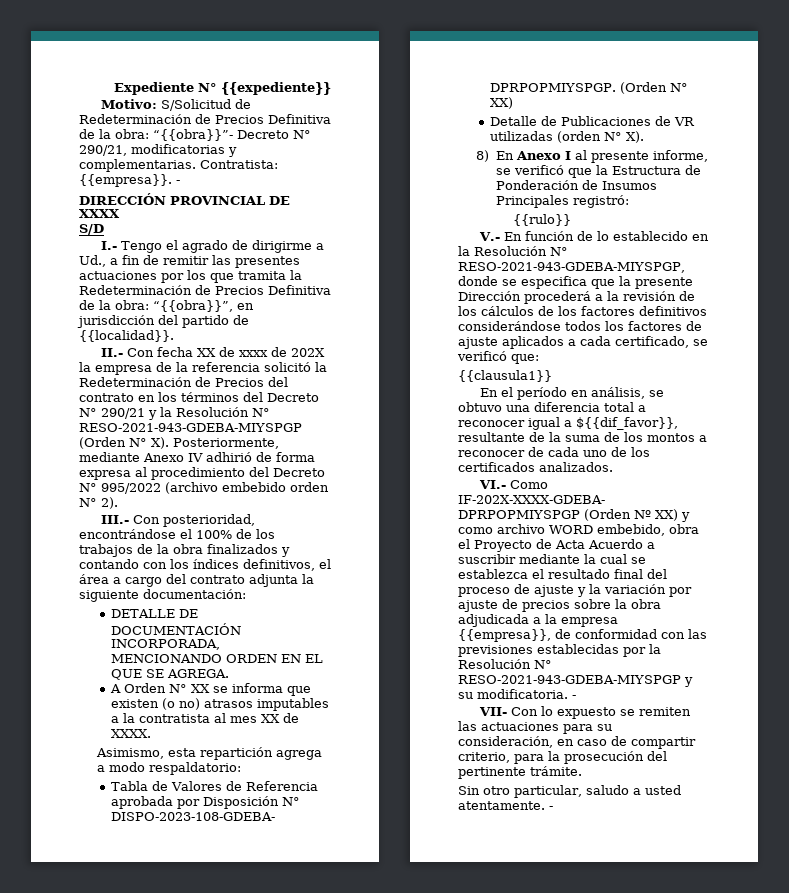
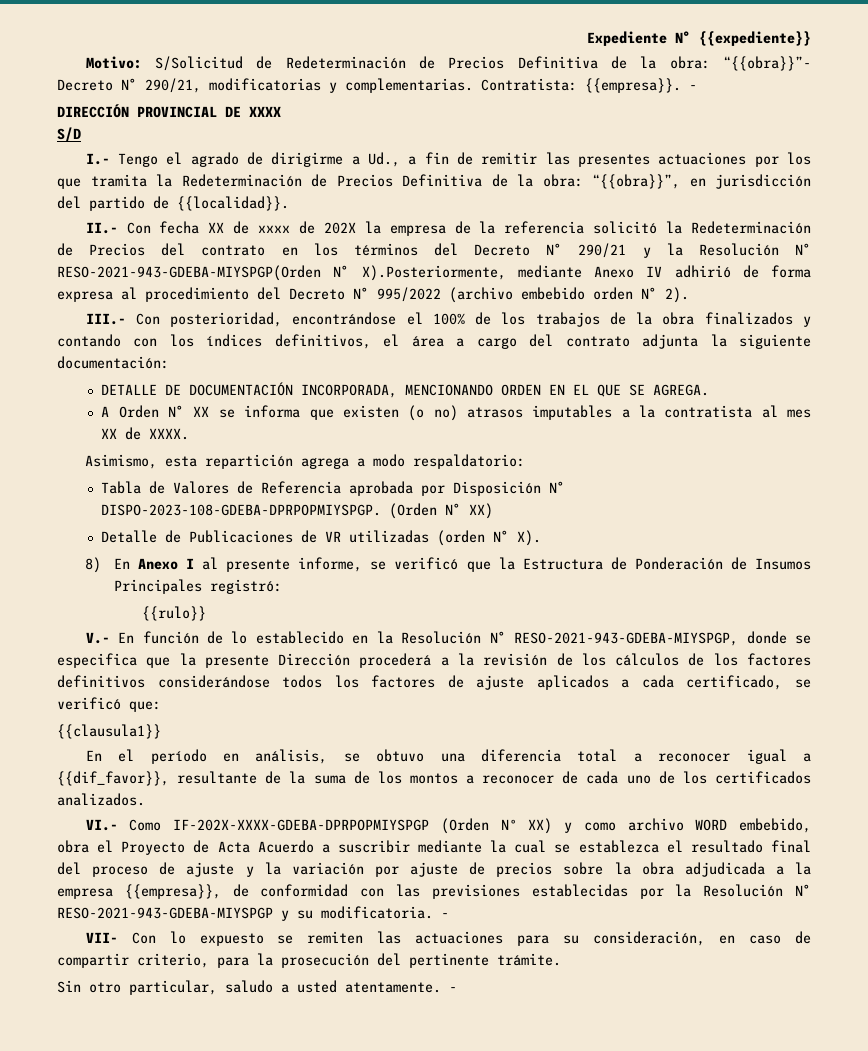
- II.- Con fecha XX de xxxx de 202X la empresa de la referencia solicitó la Redeterminación de Precios del contrato en los términos del Decreto N° 290/21 y la Resolución N° RESO-2021-943-GDEBA-MIYSPGP (Orden N° X). Posteriormente, mediante Anexo IV adhirió de forma expresa al procedimiento del Decreto N° 995/2022 (archivo embebido orden N° 2).
+ II.- Con fecha XX de xxxx de 202X la empresa de la referencia solicitó la Redeterminación de Precios del contrato en los términos del Decreto N° 290/21 y la Resolución N° RESO-2021-943-GDEBA-MIYSPGP(Orden N° X).Posteriormente, mediante Anexo IV adhirió de forma expresa al procedimiento del Decreto N° 995/2022 (archivo embebido orden N° 2).
- En el período en análisis, se obtuvo una diferencia total a reconocer igual a ${{dif_favor}}, resultante de la suma de los montos a reconocer de cada uno de los certificados analizados.
+ En el período en análisis, se obtuvo una diferencia total a reconocer igual a {{dif_favor}}, resultante de la suma de los montos a reconocer de cada uno de los certificados analizados.

